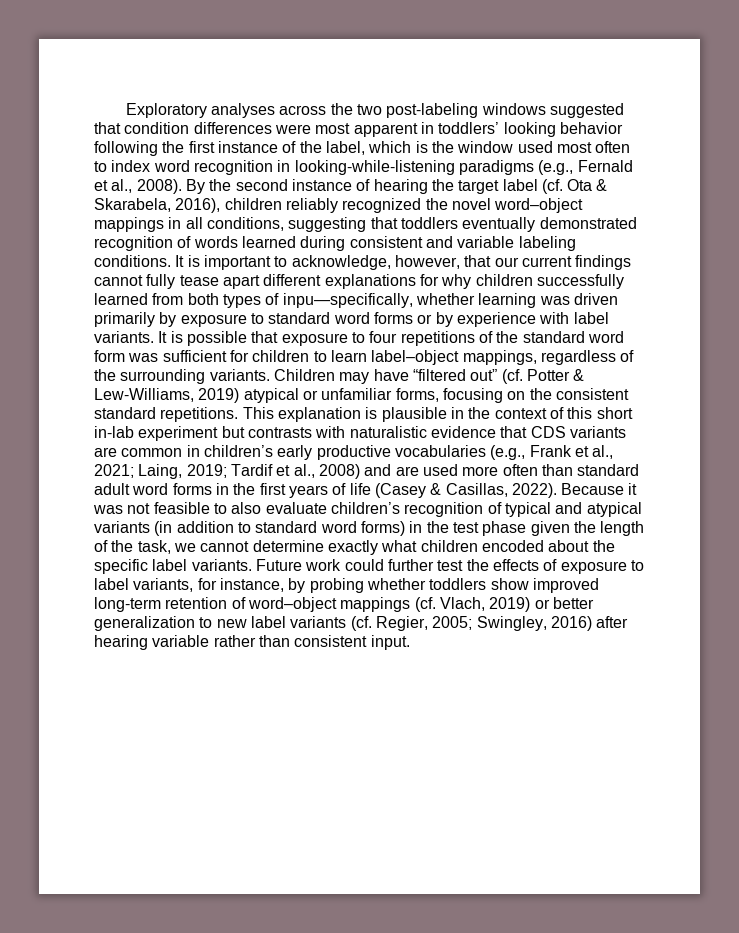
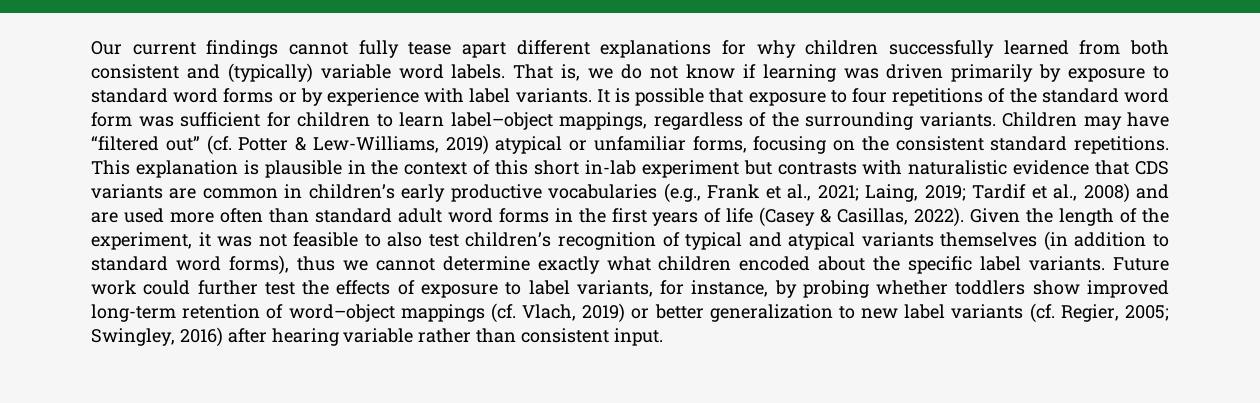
- Exploratory analyses across the two post-labeling windows suggested that condition differences were most apparent in toddlers’ looking behavior following the first instance of the label, which is the window used most often to index word recognition in looking-while-listening paradigms (e.g., Fernald et al., 2008). By the second instance of hearing the target label (cf. Ota & Skarabela, 2016), children reliably recognized the novel word–object mappings in all conditions, suggesting that toddlers eventually demonstrated recognition of words learned during consistent and variable labeling conditions. It is important to acknowledge, however, that our current findings cannot fully tease apart different explanations for why children successfully learned from both types of inpu—specifically, whether learning was driven primarily by exposure to standard word forms or by experience with label variants.
+ Our current findings cannot fully tease apart different explanations for why children successfully learned from both consistent and (typically) variable word labels. That is, we do not know if learning was driven primarily by exposure to standard word forms or by experience with label variants.
- Because it was not feasible to also evaluate children’s recognition of typical and atypical variants (in addition to standard word forms) in the test phase given the length of the task, we cannot determine exactly what children encoded about the specific label variants.
+ Given the length of the experiment, it was not feasible to also test children’s recognition of typical and atypical variants themselves (in addition to standard word forms), thus we cannot determine exactly what children encoded about the specific label variants.

